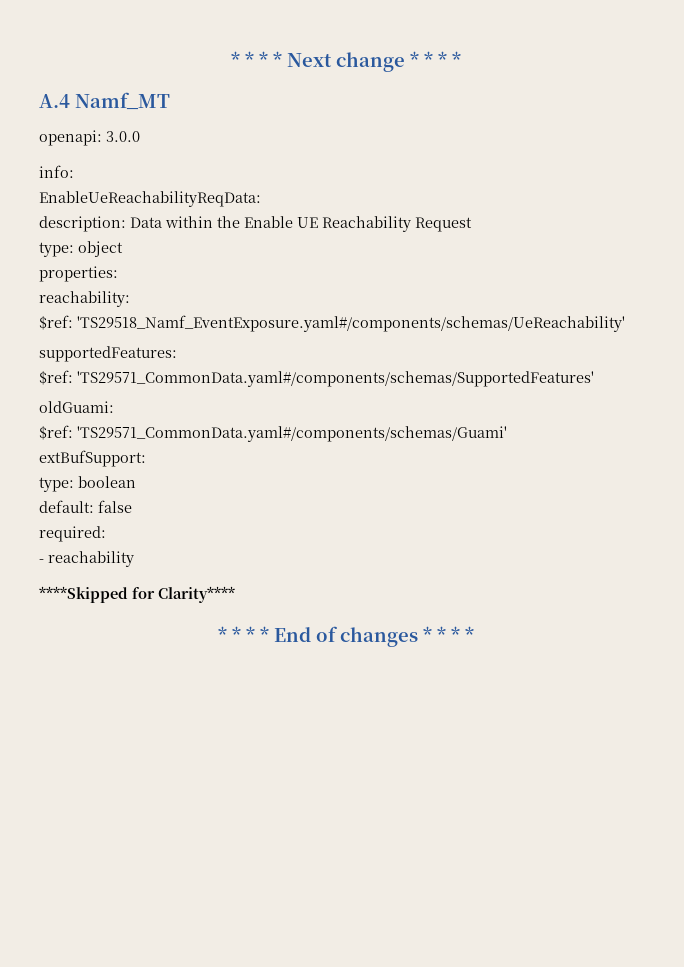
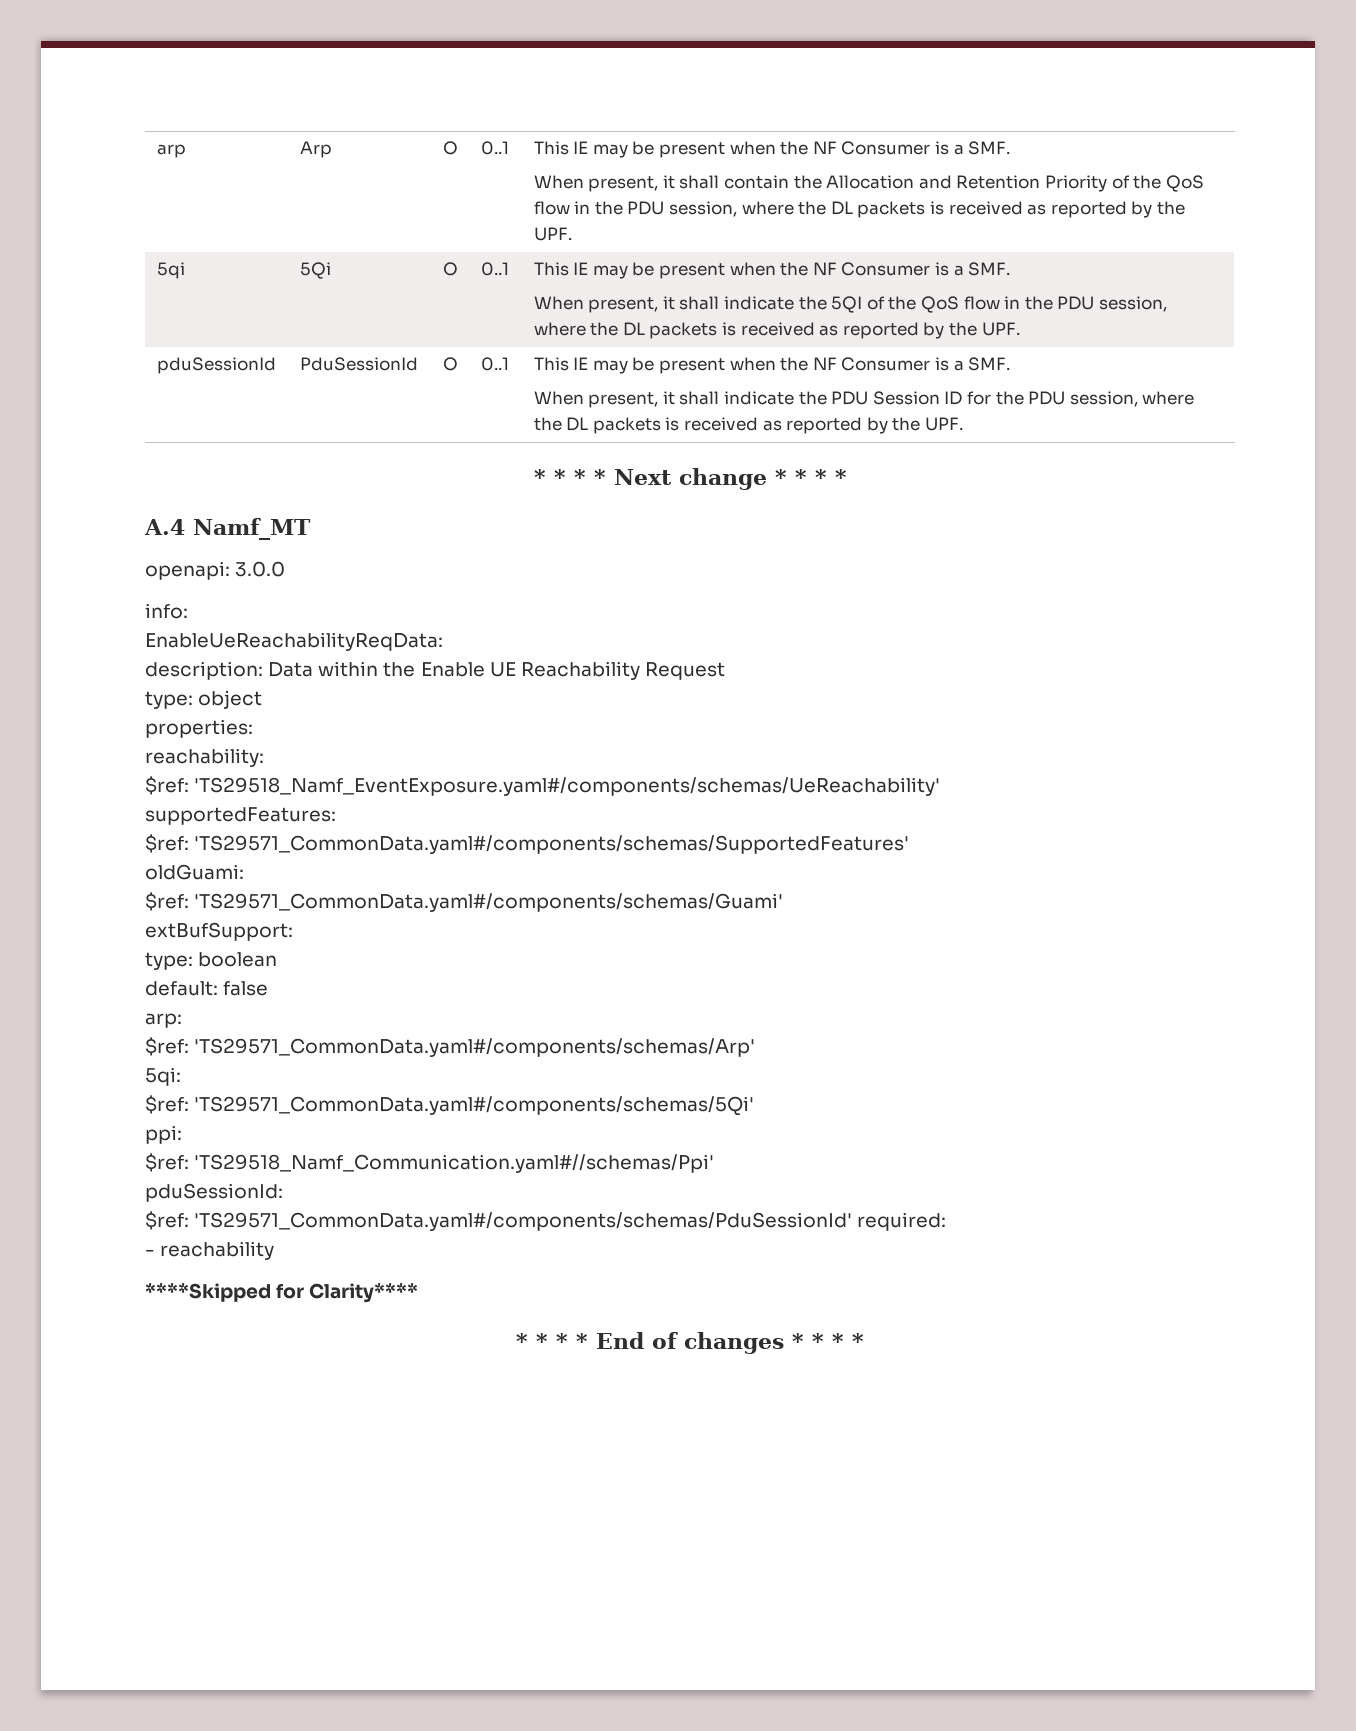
+ arp | Arp | O | 0..1 | This IE may be present when the NF Consumer is a SMF.
+ When present, it shall contain the Allocation and Retention Priority of the QoS flow in the PDU session, where the DL packets is received as reported by the UPF.
+ 5qi | 5Qi | O | 0..1 | This IE may be present when the NF Consumer is a SMF.
+ When present, it shall indicate the 5QI of the QoS flow in the PDU session, where the DL packets is received as reported by the UPF.
+ pduSessionId | PduSessionId | O | 0..1 | This IE may be present when the NF Consumer is a SMF.
+ When present, it shall indicate the PDU Session ID for the PDU session, where the DL packets is received as reported by the UPF.
- required:
+ arp:
+ $ref: 'TS29571_CommonData.yaml#/components/schemas/Arp'
+ 5qi:
+ $ref: 'TS29571_CommonData.yaml#/components/schemas/5Qi'
+ ppi:
+ $ref: 'TS29518_Namf_Communication.yaml#//schemas/Ppi'
+ pduSessionId:
+ $ref: 'TS29571_CommonData.yaml#/components/schemas/PduSessionId' required:

